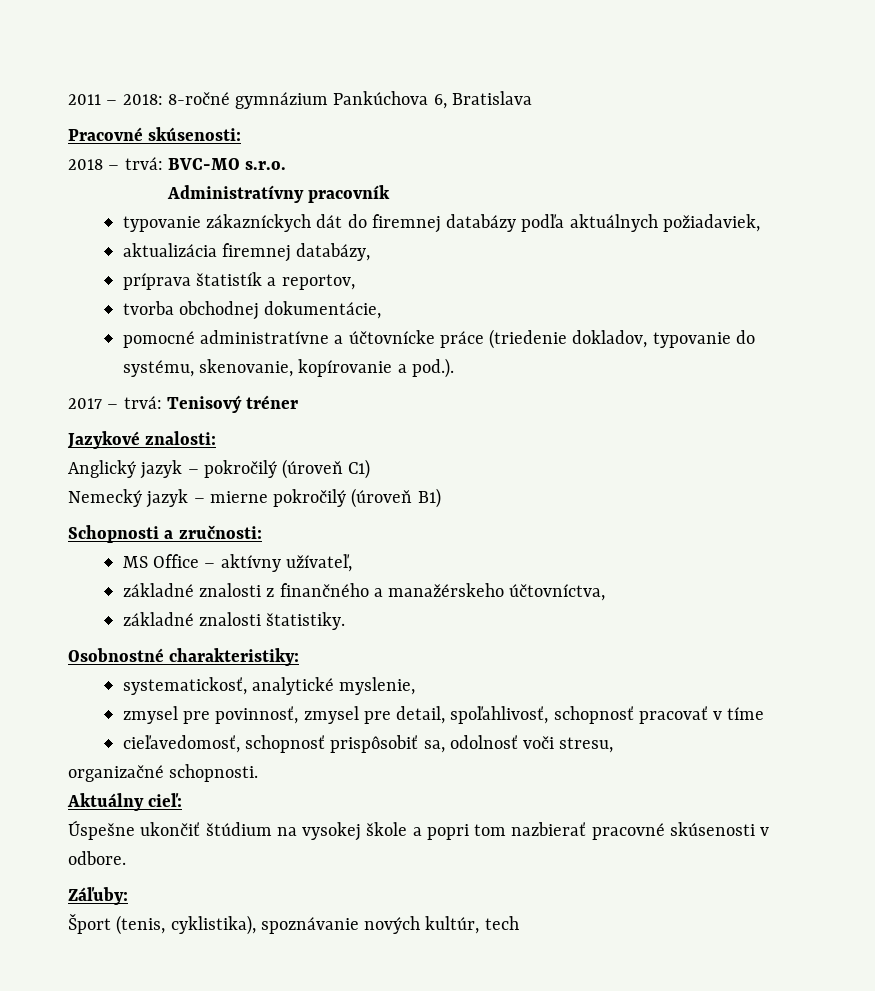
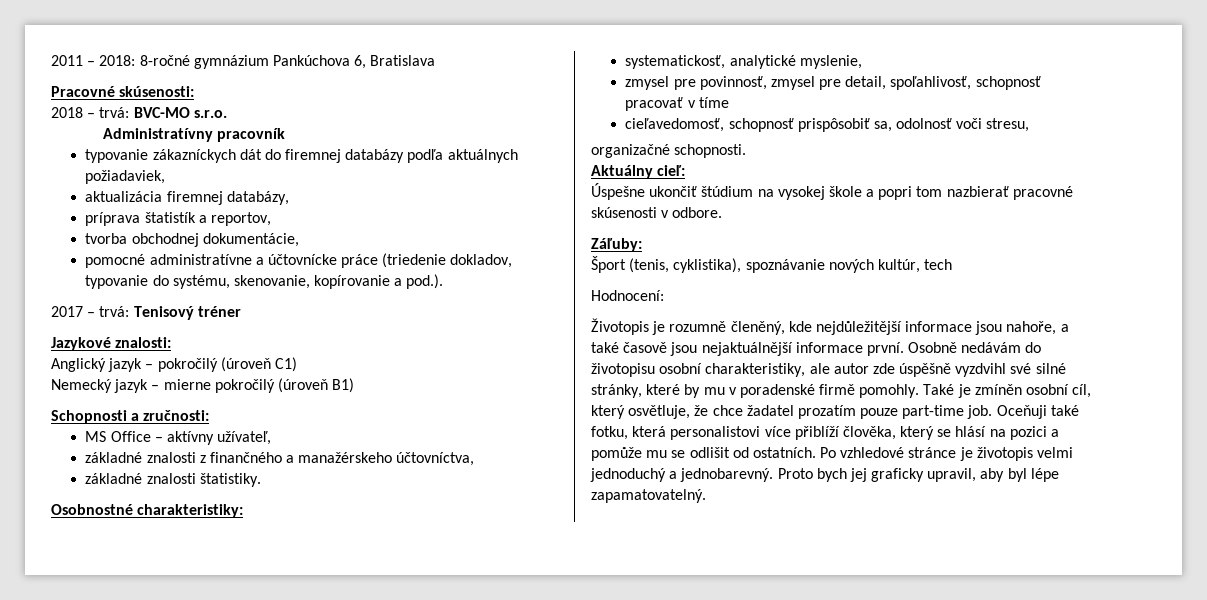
+ Hodnocení:
+ Životopis je rozumně členěný, kde nejdůležitější informace jsou nahoře, a také časově jsou nejaktuálnější informace první. Osobně nedávám do životopisu osobní charakteristiky, ale autor zde úspěšně vyzdvihl své silné stránky, které by mu v poradenské firmě pomohly. Také je zmíněn osobní cíl, který osvětluje, že chce žadatel prozatím pouze part-time job. Oceňuji také fotku, která personalistovi více přiblíží člověka, který se hlásí na pozici a pomůže mu se odlišit od ostatních. Po vzhledové stránce je životopis velmi jednoduchý a jednobarevný. Proto bych jej graficky upravil, aby byl lépe zapamatovatelný.

